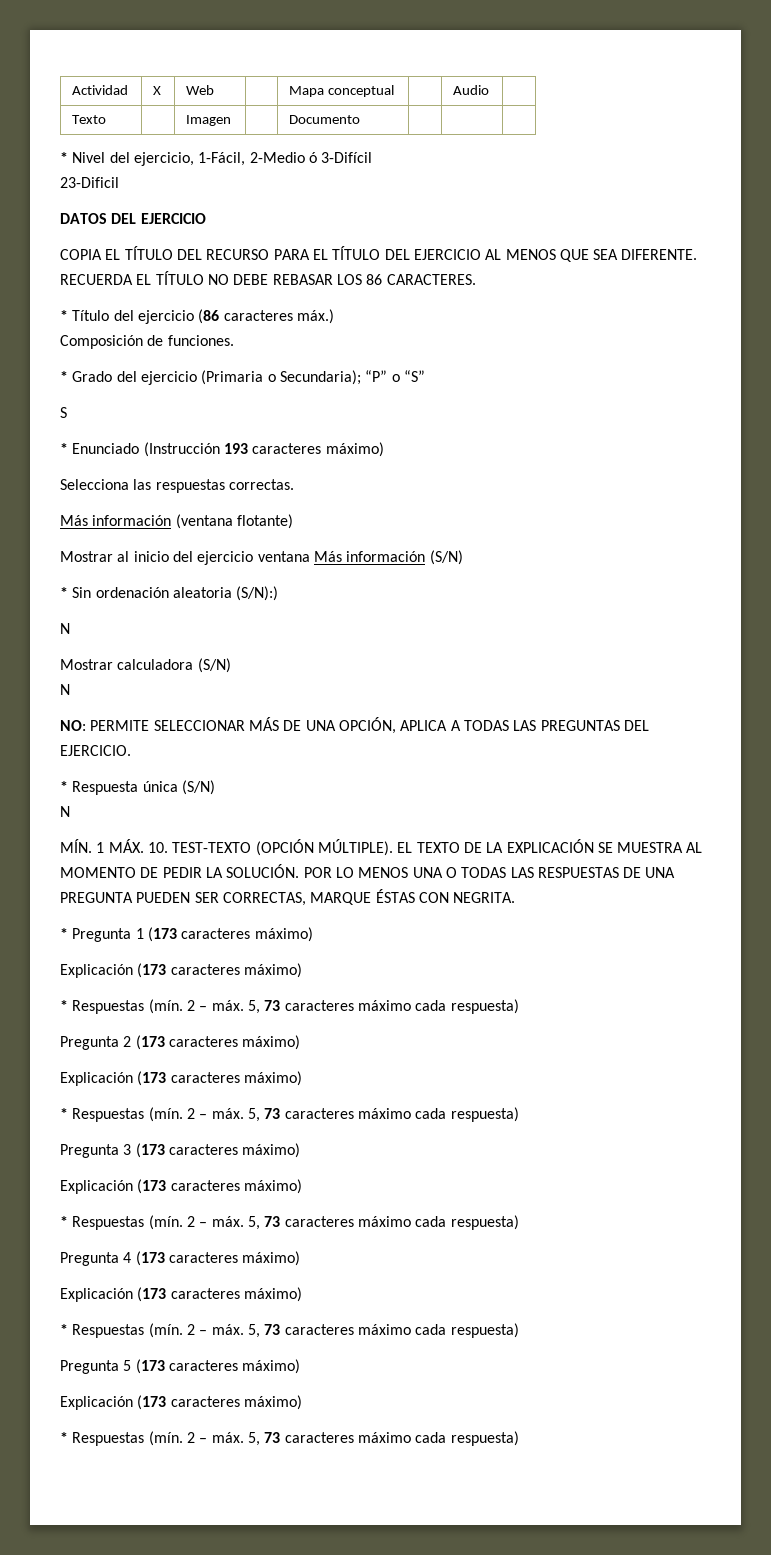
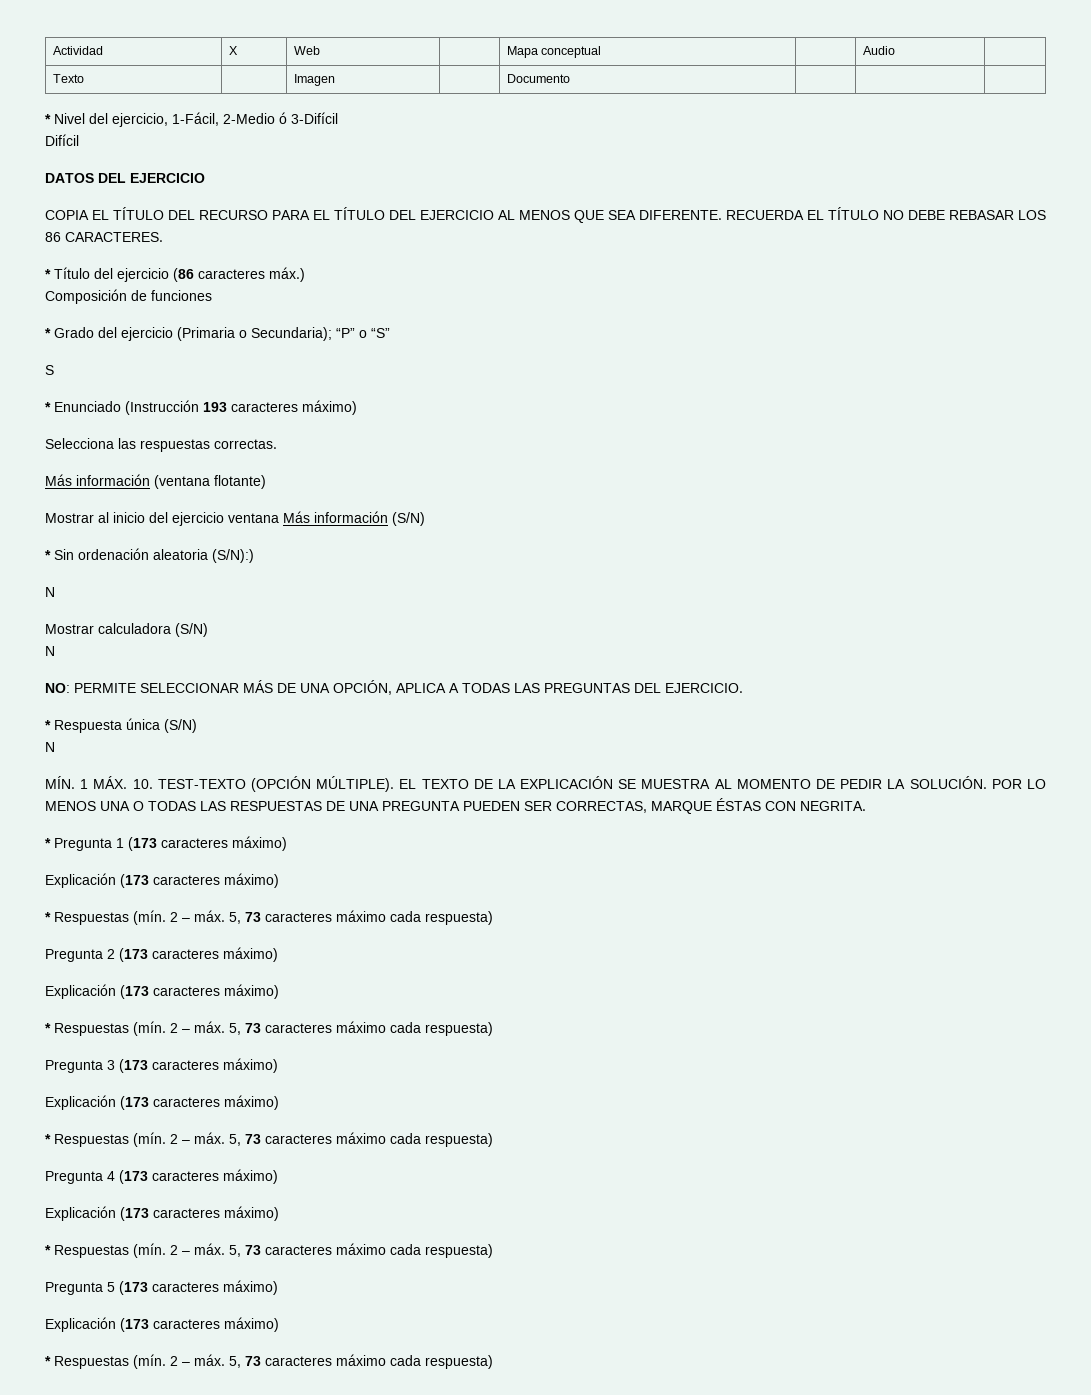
- 23-Dificil
+ Difícil
- Composición de funciones.
+ Composición de funciones

